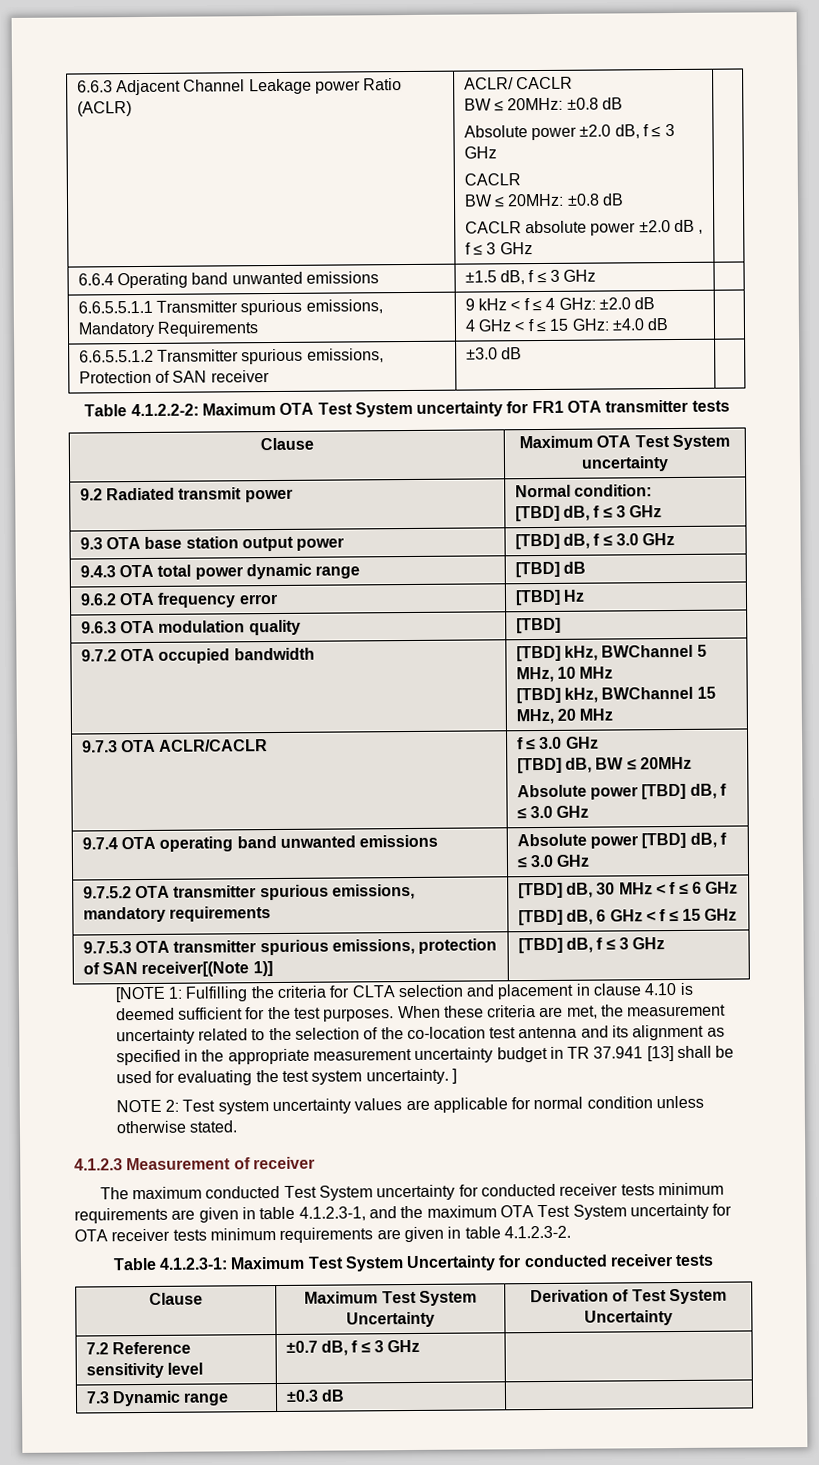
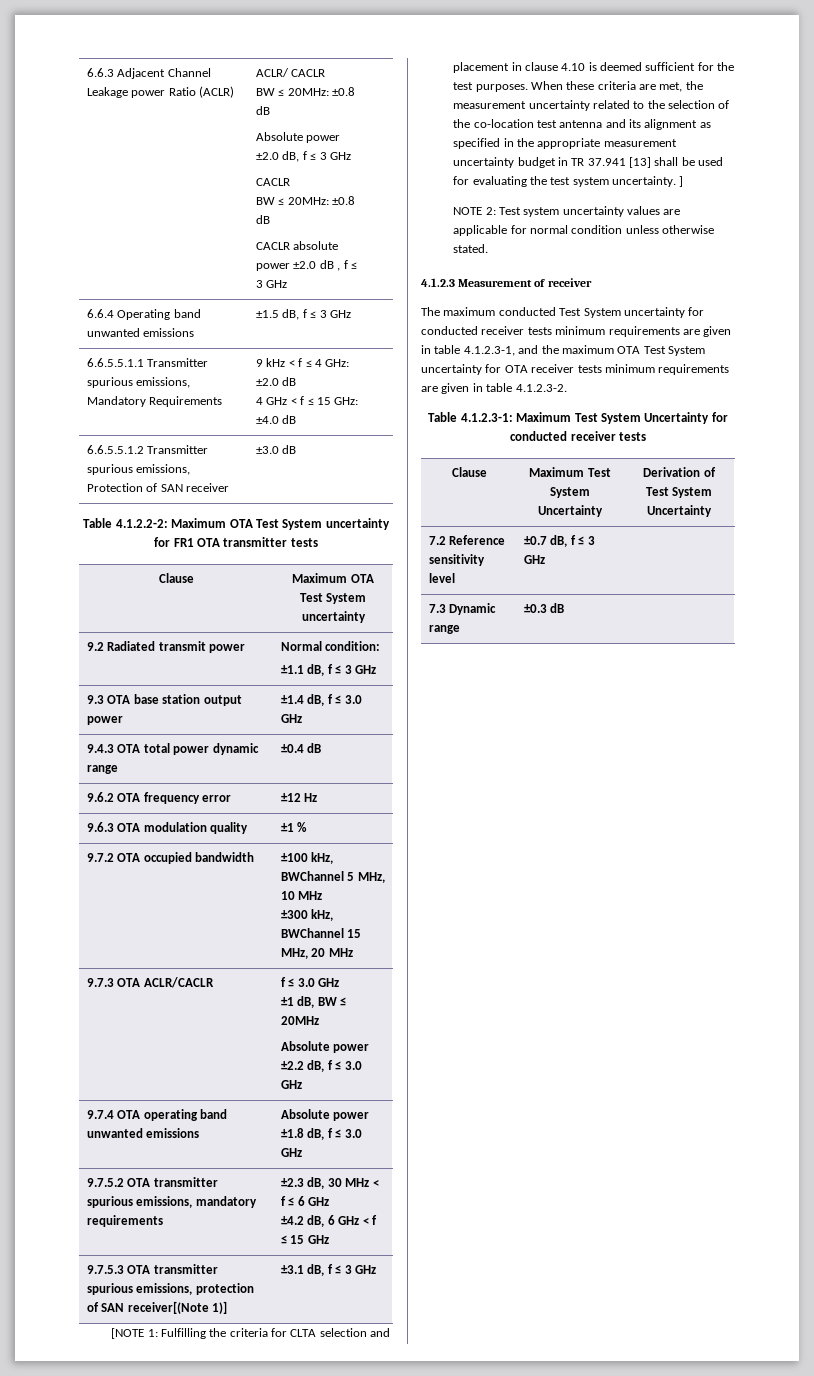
  9.2 Radiated transmit power | Normal condition:
- [TBD] dB, f ≤ 3 GHz
+ ±1.1 dB, f ≤ 3 GHz
- 9.3 OTA base station output power | [TBD] dB, f ≤ 3.0 GHz
+ 9.3 OTA base station output power | ±1.4 dB, f ≤ 3.0 GHz
- 9.4.3 OTA total power dynamic range | [TBD] dB
+ 9.4.3 OTA total power dynamic range | ±0.4 dB
- 9.6.2 OTA frequency error | [TBD] Hz
+ 9.6.2 OTA frequency error | ±12 Hz
- 9.6.3 OTA modulation quality | [TBD]
+ 9.6.3 OTA modulation quality | ±1 %
- 9.7.2 OTA occupied bandwidth | [TBD] kHz, BWChannel 5 MHz, 10 MHz
- [TBD] kHz, BWChannel 15 MHz, 20 MHz
+ 9.7.2 OTA occupied bandwidth | ±100 kHz, BWChannel 5 MHz, 10 MHz
+ ±300 kHz, BWChannel 15 MHz, 20 MHz
  9.7.3 OTA ACLR/CACLR | f ≤ 3.0 GHz
- [TBD] dB, BW ≤ 20MHz
- Absolute power [TBD] dB, f ≤ 3.0 GHz
+ ±1 dB, BW ≤ 20MHz
+ Absolute power ±2.2 dB, f ≤ 3.0 GHz
- 9.7.4 OTA operating band unwanted emissions | Absolute power [TBD] dB, f ≤ 3.0 GHz
+ 9.7.4 OTA operating band unwanted emissions | Absolute power ±1.8 dB, f ≤ 3.0 GHz
- 9.7.5.2 OTA transmitter spurious emissions, mandatory requirements | [TBD] dB, 30 MHz < f ≤ 6 GHz
- [TBD] dB, 6 GHz < f ≤ 15 GHz
+ 9.7.5.2 OTA transmitter spurious emissions, mandatory requirements | ±2.3 dB, 30 MHz < f ≤ 6 GHz
+ ±4.2 dB, 6 GHz < f ≤ 15 GHz
- 9.7.5.3 OTA transmitter spurious emissions, protection of SAN receiver[(Note 1)] | [TBD] dB, f ≤ 3 GHz
+ 9.7.5.3 OTA transmitter spurious emissions, protection of SAN receiver[(Note 1)] | ±3.1 dB, f ≤ 3 GHz

